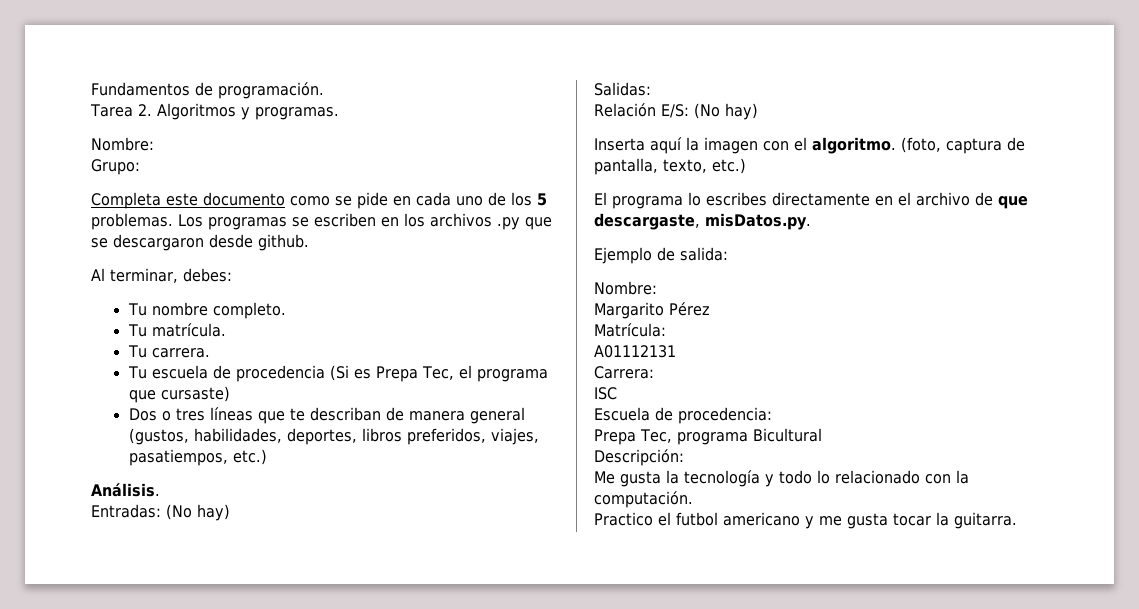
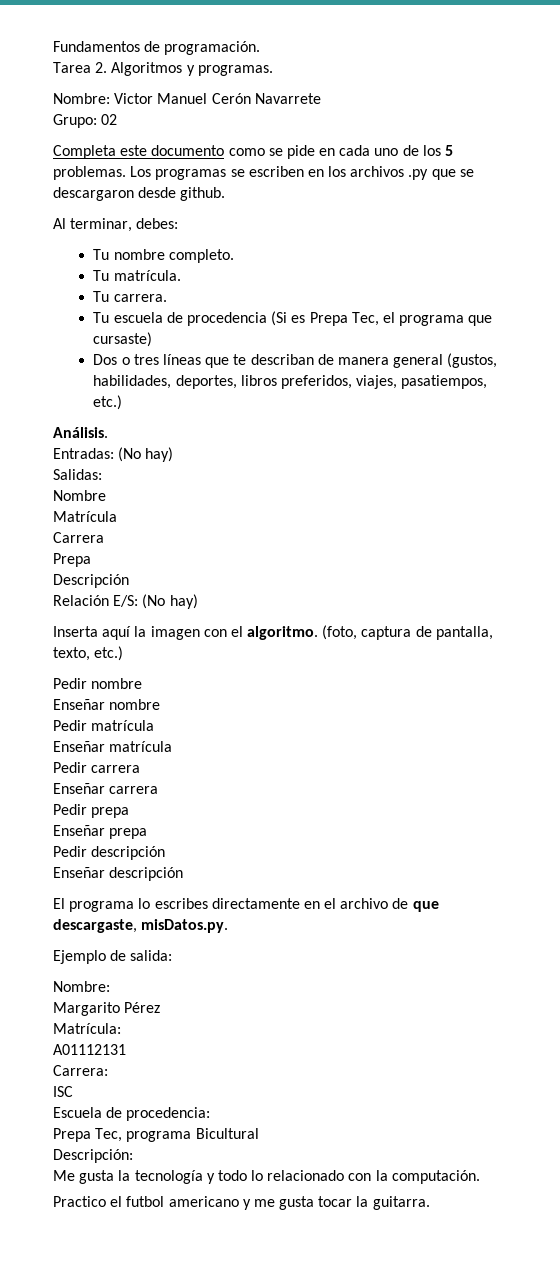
  Tarea 2. Algoritmos y programas.
- Nombre:
+ Nombre: Victor Manuel Cerón Navarrete
- Grupo:
+ Grupo: 02
+ Nombre
+ Matrícula
+ Carrera
+ Prepa
+ Descripción
+ Pedir nombre
+ Enseñar nombre
+ Pedir matrícula
+ Enseñar matrícula
+ Pedir carrera
+ Enseñar carrera
+ Pedir prepa
+ Enseñar prepa
+ Pedir descripción
+ Enseñar descripción

